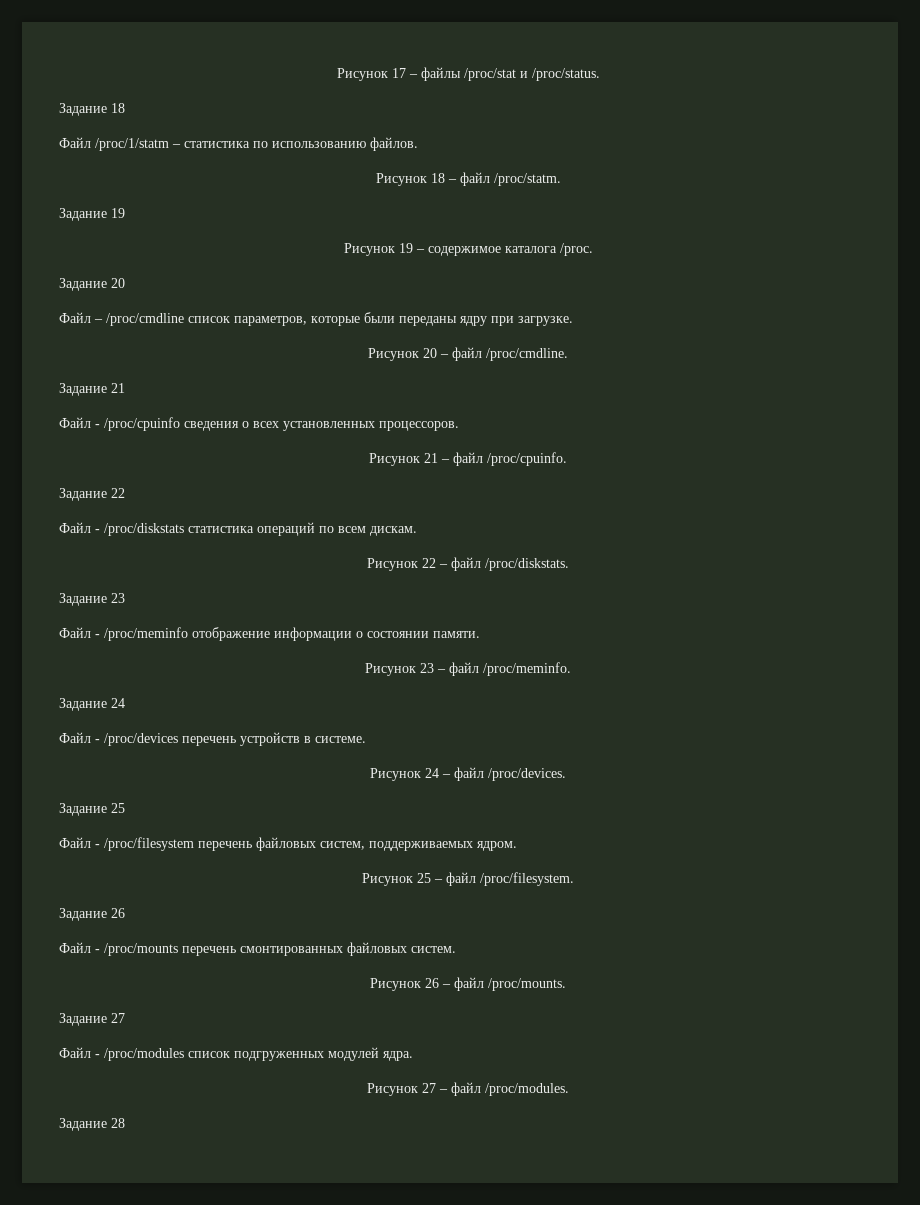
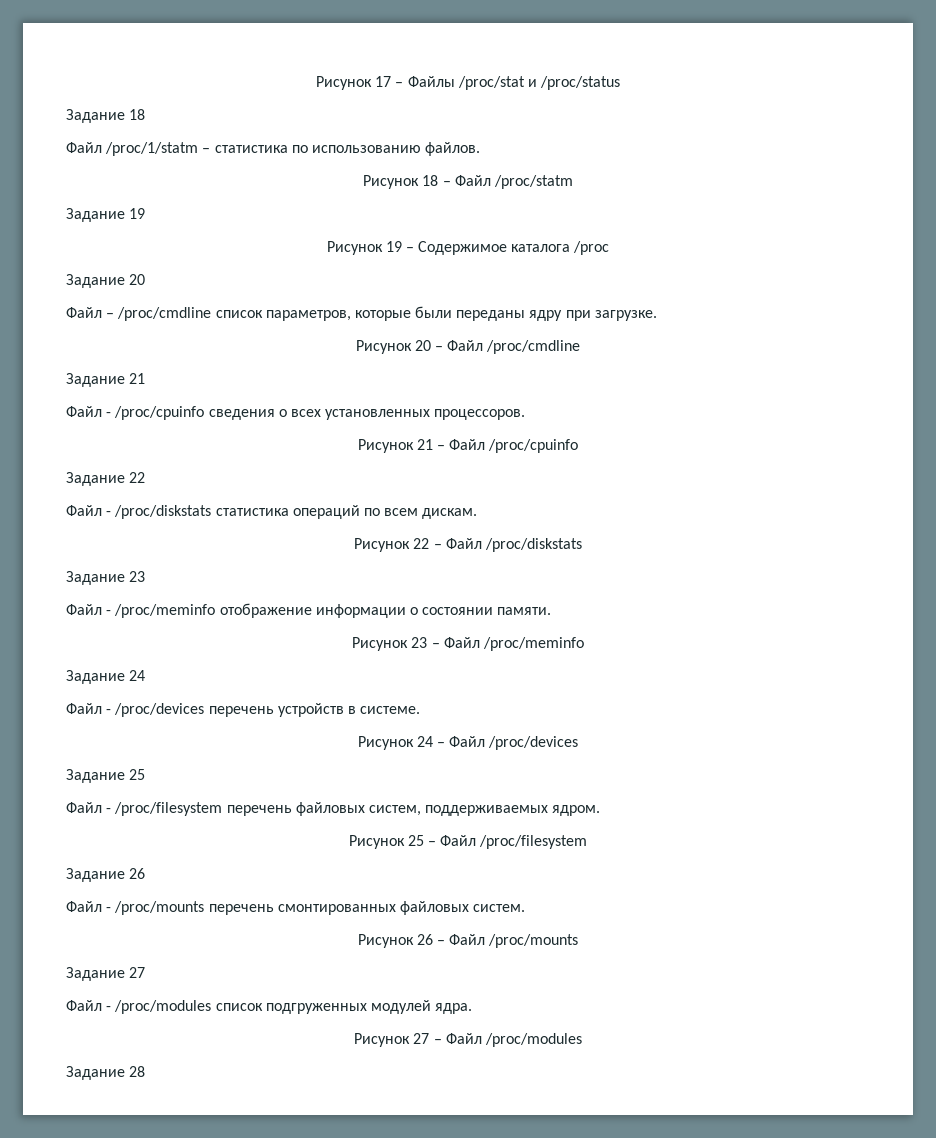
- Рисунок 17 – файлы /proc/stat и /proc/status.
+ Рисунок 17 – Файлы /proc/stat и /proc/status
- Рисунок 18 – файл /proc/statm.
+ Рисунок 18 – Файл /proc/statm
- Рисунок 19 – содержимое каталога /proc.
+ Рисунок 19 – Содержимое каталога /proc
- Рисунок 20 – файл /proc/cmdline.
+ Рисунок 20 – Файл /proc/cmdline
- Рисунок 21 – файл /proc/cpuinfo.
+ Рисунок 21 – Файл /proc/cpuinfo
- Рисунок 22 – файл /proc/diskstats.
+ Рисунок 22 – Файл /proc/diskstats
- Рисунок 23 – файл /proc/meminfo.
+ Рисунок 23 – Файл /proc/meminfo
- Рисунок 24 – файл /proc/devices.
+ Рисунок 24 – Файл /proc/devices
- Рисунок 25 – файл /proc/filesystem.
+ Рисунок 25 – Файл /proc/filesystem
- Рисунок 26 – файл /proc/mounts.
+ Рисунок 26 – Файл /proc/mounts
- Рисунок 27 – файл /proc/modules.
+ Рисунок 27 – Файл /proc/modules

